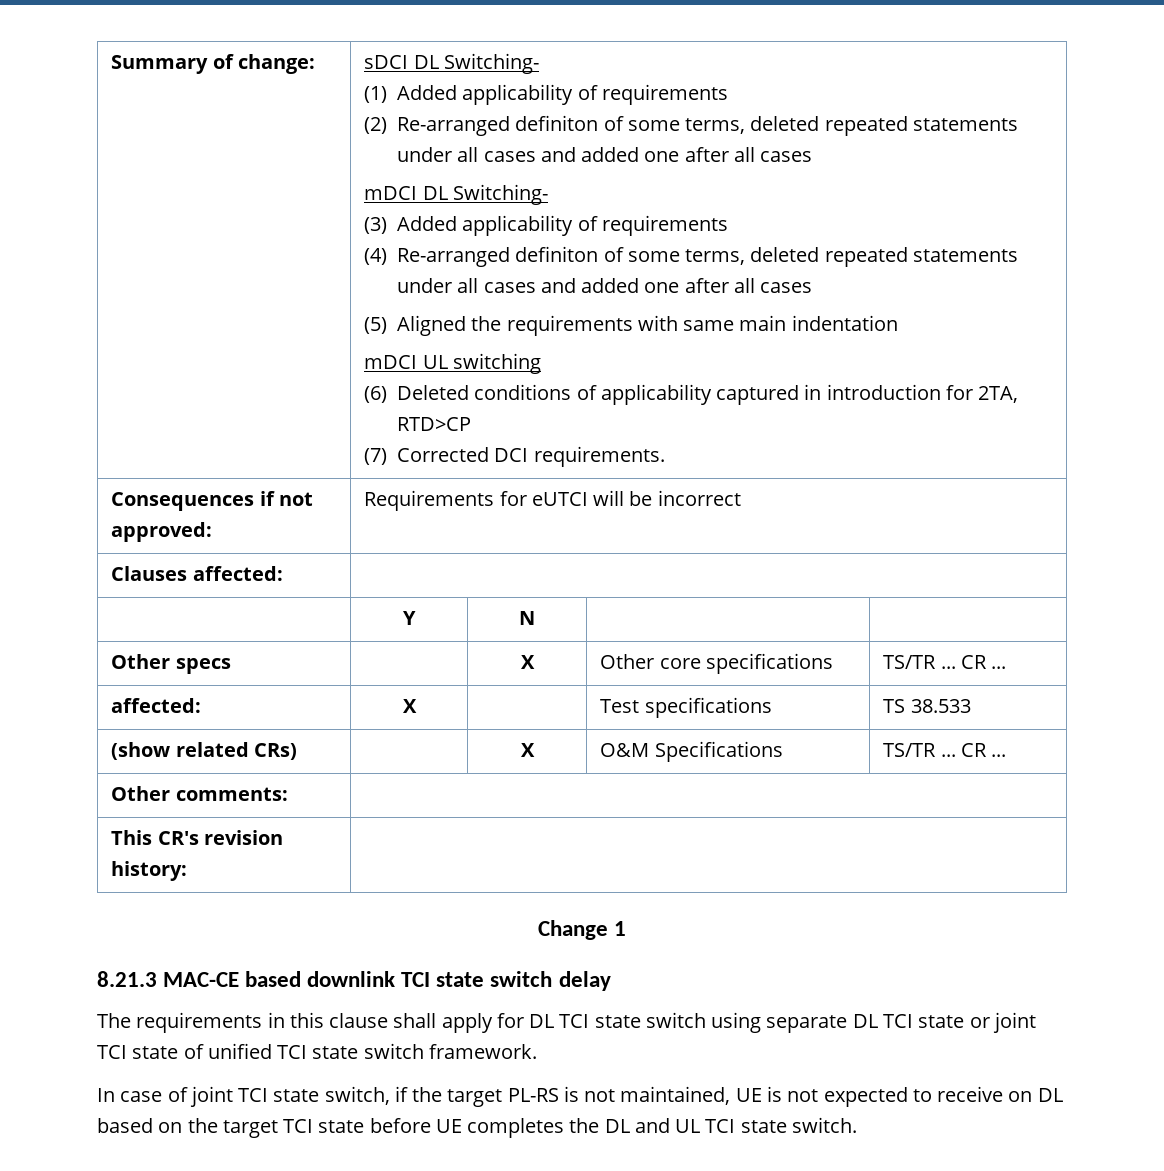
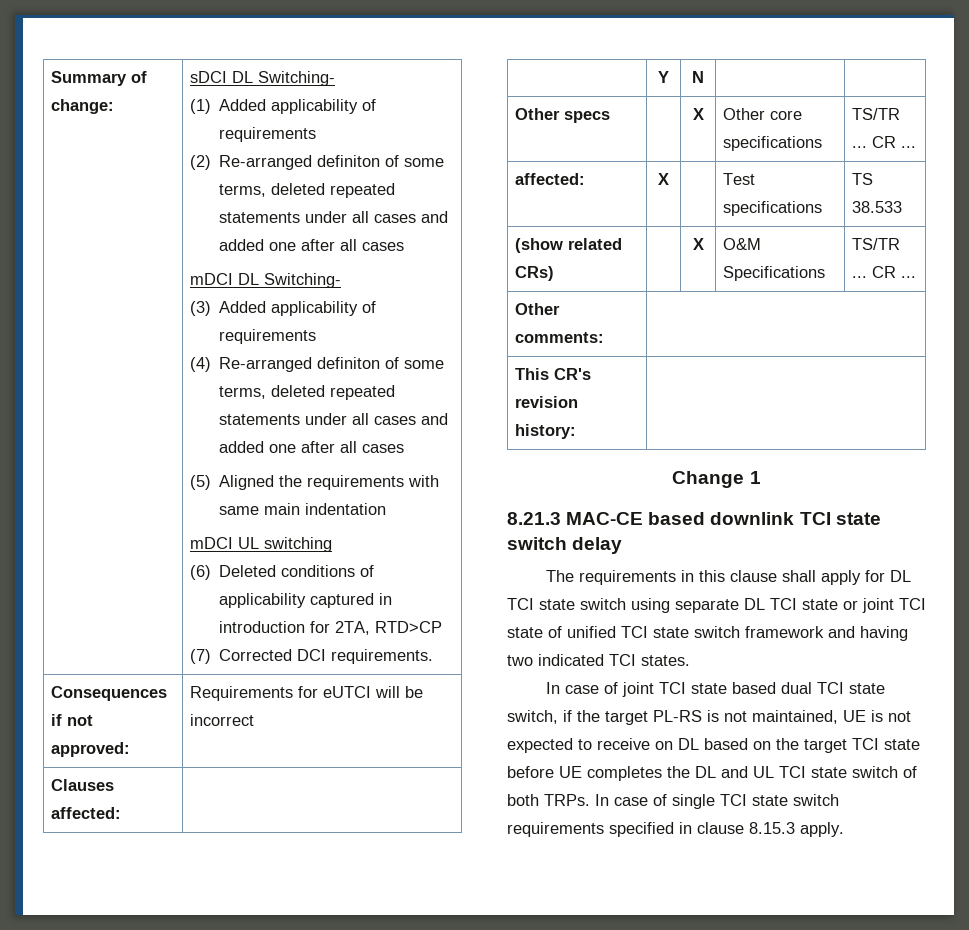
- The requirements in this clause shall apply for DL TCI state switch using separate DL TCI state or joint TCI state of unified TCI state switch framework.
+ The requirements in this clause shall apply for DL TCI state switch using separate DL TCI state or joint TCI state of unified TCI state switch framework and having two indicated TCI states.
- In case of joint TCI state switch, if the target PL-RS is not maintained, UE is not expected to receive on DL based on the target TCI state before UE completes the DL and UL TCI state switch.
+ In case of joint TCI state based dual TCI state switch, if the target PL-RS is not maintained, UE is not expected to receive on DL based on the target TCI state before UE completes the DL and UL TCI state switch of both TRPs. In case of single TCI state switch requirements specified in clause 8.15.3 apply.

